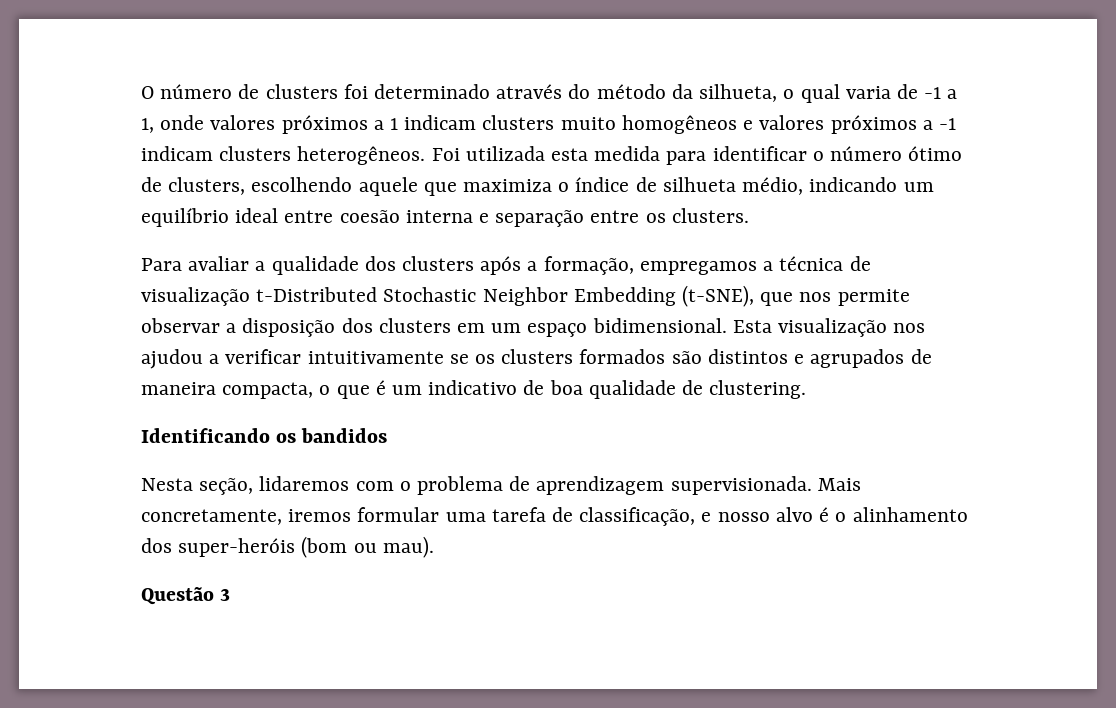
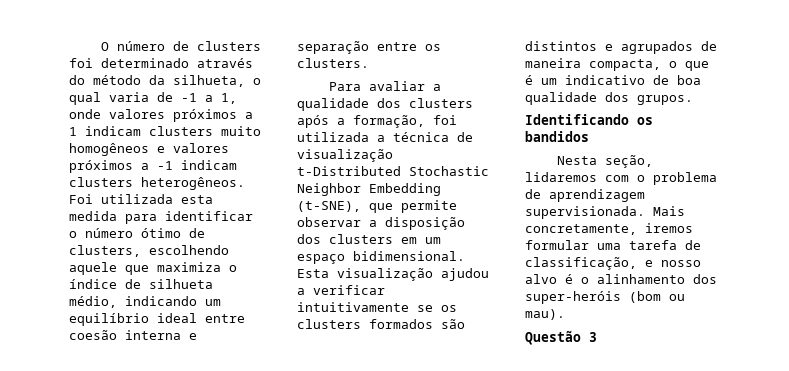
- Para avaliar a qualidade dos clusters após a formação, empregamos a técnica de visualização t-Distributed Stochastic Neighbor Embedding (t-SNE), que nos permite observar a disposição dos clusters em um espaço bidimensional.
+ Para avaliar a qualidade dos clusters após a formação, foi utilizada a técnica de visualização t-Distributed Stochastic Neighbor Embedding (t-SNE), que permite observar a disposição dos clusters em um espaço bidimensional.
- Esta visualização nos ajudou a verificar intuitivamente se os clusters formados são distintos e agrupados de maneira compacta, o que é um indicativo de boa qualidade de clustering.
+ Esta visualização ajudou a verificar intuitivamente se os clusters formados são distintos e agrupados de maneira compacta, o que é um indicativo de boa qualidade dos grupos.

